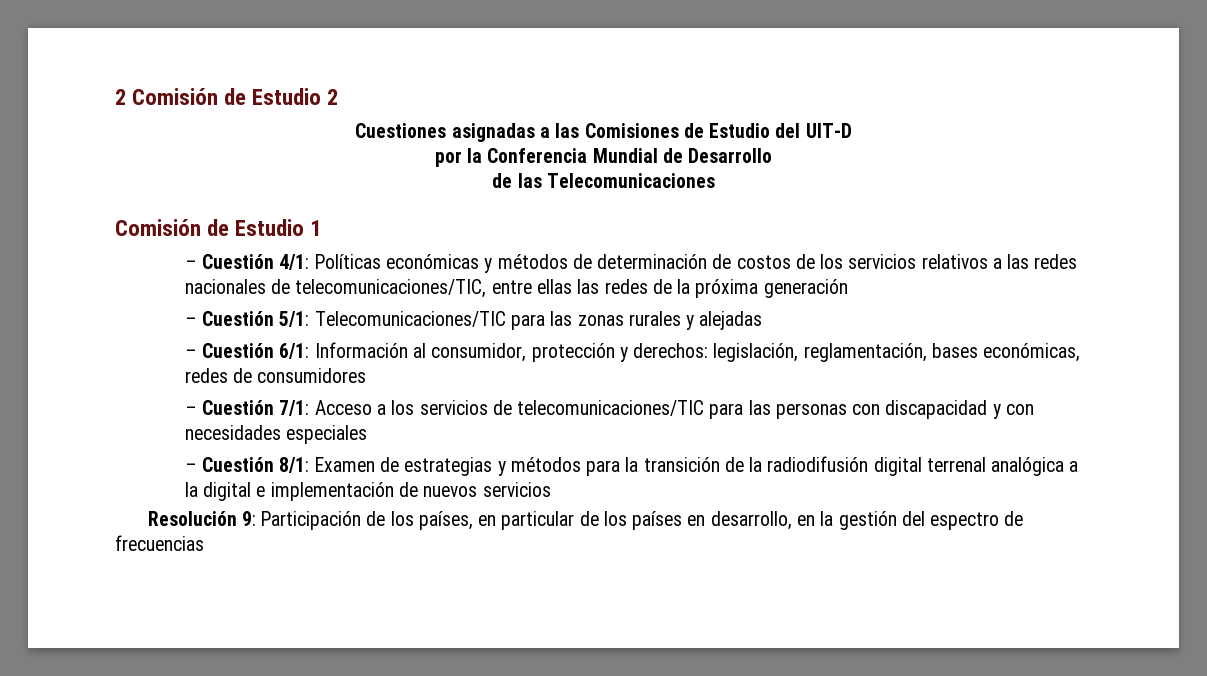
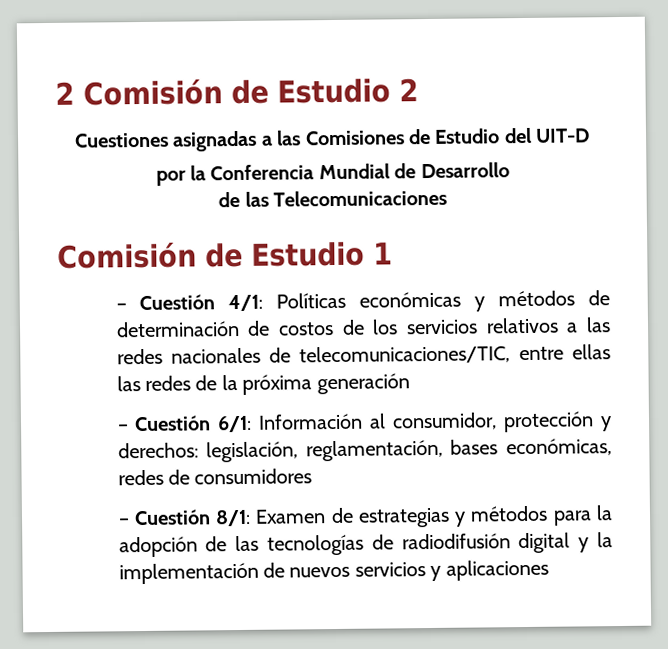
- – Cuestión 5/1: Telecomunicaciones/TIC para las zonas rurales y alejadas
- – Cuestión 7/1: Acceso a los servicios de telecomunicaciones/TIC para las personas con discapacidad y con necesidades especiales
- – Cuestión 8/1: Examen de estrategias y métodos para la transición de la radiodifusión digital terrenal analógica a la digital e implementación de nuevos servicios
- Resolución 9: Participación de los países, en particular de los países en desarrollo, en la gestión del espectro de frecuencias
+ – Cuestión 8/1: Examen de estrategias y métodos para la adopción de las tecnologías de radiodifusión digital y la implementación de nuevos servicios y aplicaciones

